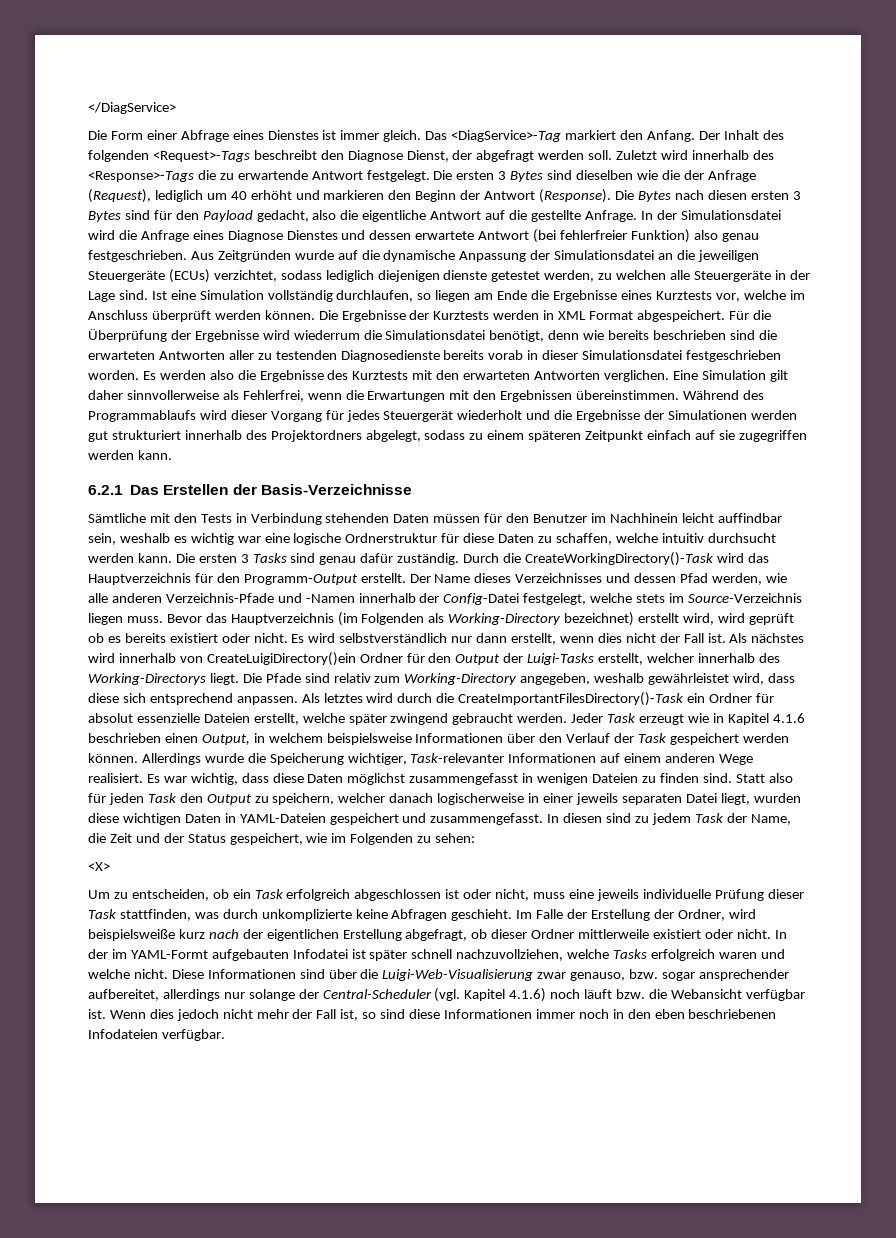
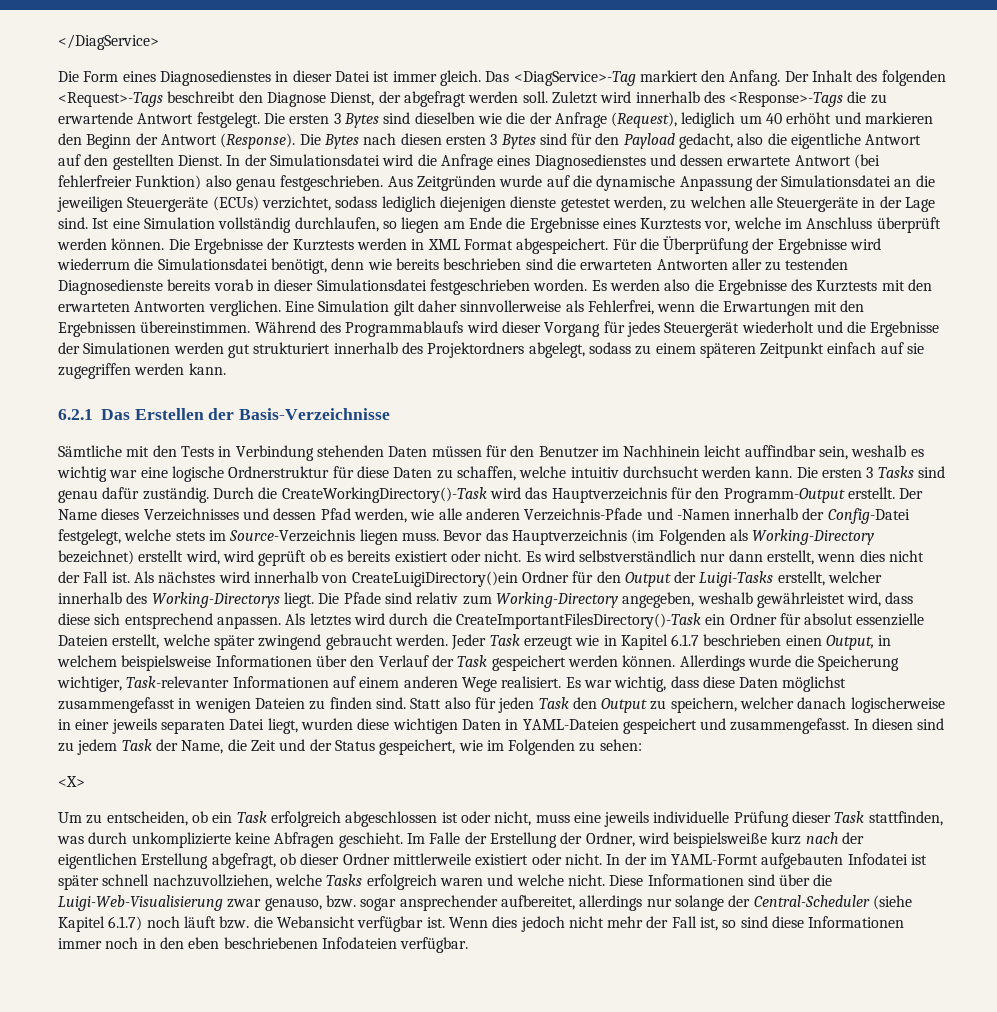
- Die Form einer Abfrage eines Dienstes ist immer gleich.
+ Die Form eines Diagnosedienstes in dieser Datei ist immer gleich.
- Die Bytes nach diesen ersten 3 Bytes sind für den Payload gedacht, also die eigentliche Antwort auf die gestellte Anfrage.
+ Die Bytes nach diesen ersten 3 Bytes sind für den Payload gedacht, also die eigentliche Antwort auf den gestellten Dienst.
- In der Simulationsdatei wird die Anfrage eines Diagnose Dienstes und dessen erwartete Antwort (bei fehlerfreier Funktion) also genau festgeschrieben.
+ In der Simulationsdatei wird die Anfrage eines Diagnosedienstes und dessen erwartete Antwort (bei fehlerfreier Funktion) also genau festgeschrieben.
- Jeder Task erzeugt wie in Kapitel 4.1.6 beschrieben einen Output, in welchem beispielsweise Informationen über den Verlauf der Task gespeichert werden können.
+ Jeder Task erzeugt wie in Kapitel 6.1.7 beschrieben einen Output, in welchem beispielsweise Informationen über den Verlauf der Task gespeichert werden können.
- Diese Informationen sind über die Luigi-Web-Visualisierung zwar genauso, bzw. sogar ansprechender aufbereitet, allerdings nur solange der Central-Scheduler (vgl. Kapitel 4.1.6) noch läuft bzw. die Webansicht verfügbar ist.
+ Diese Informationen sind über die Luigi-Web-Visualisierung zwar genauso, bzw. sogar ansprechender aufbereitet, allerdings nur solange der Central-Scheduler (siehe Kapitel 6.1.7) noch läuft bzw. die Webansicht verfügbar ist.

